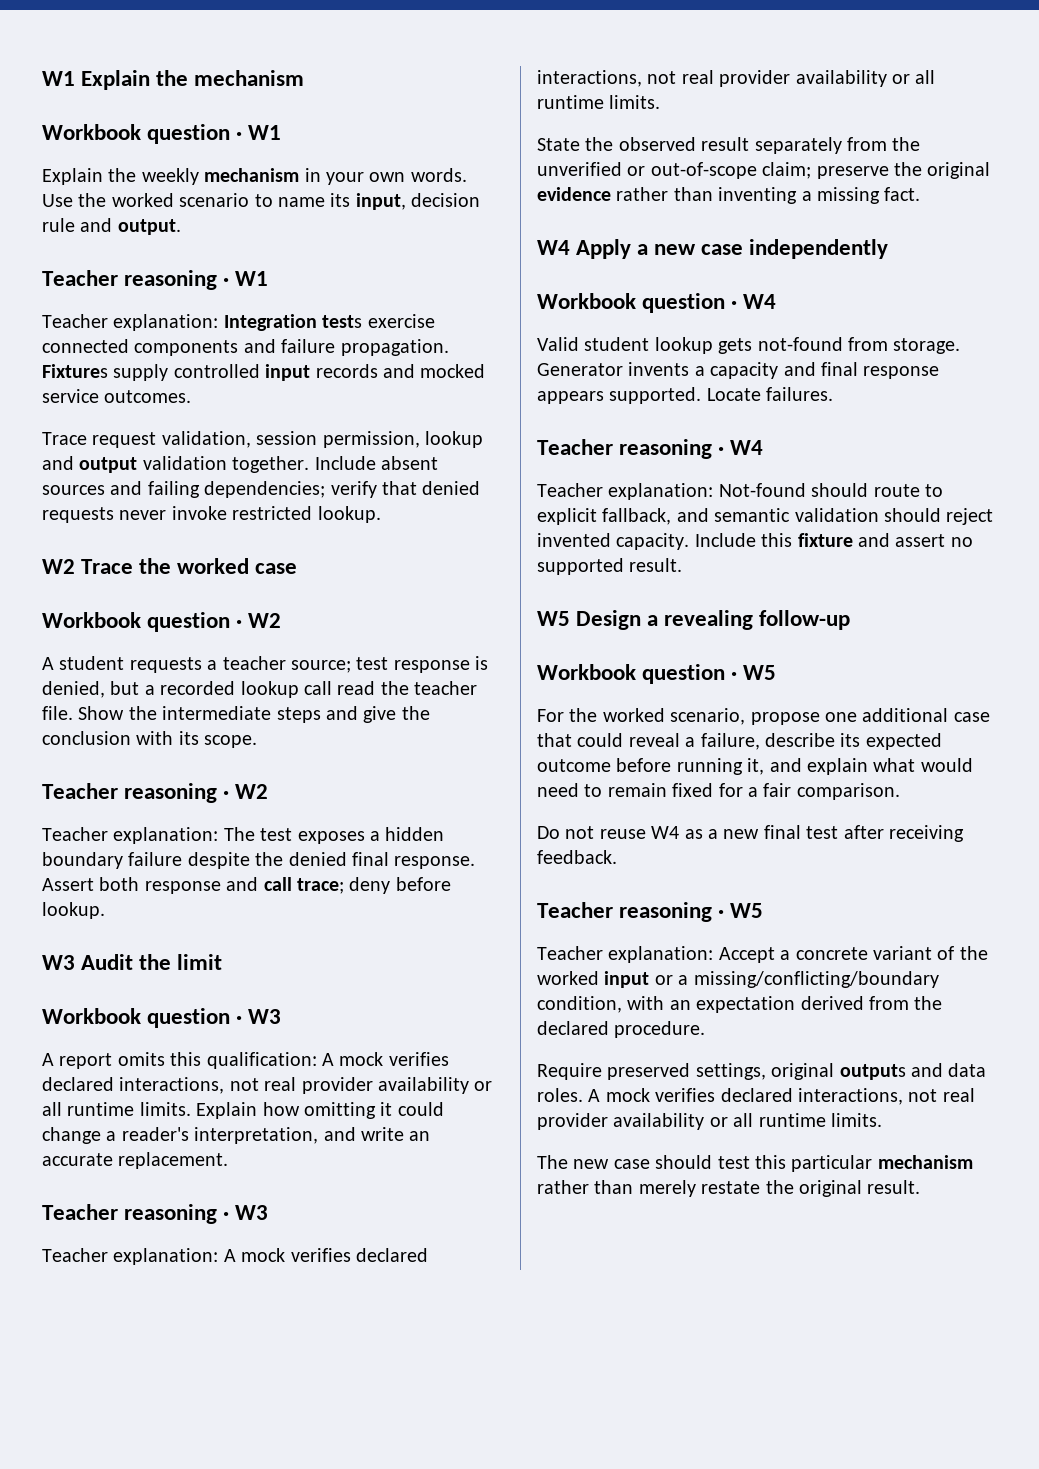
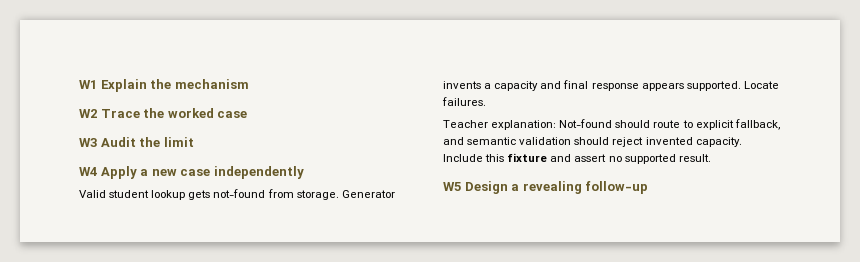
- Workbook question · W1
- Explain the weekly mechanism in your own words. Use the worked scenario to name its input, decision rule and output.
- Teacher reasoning · W1
- Teacher explanation: Integration tests exercise connected components and failure propagation. Fixtures supply controlled input records and mocked service outcomes.
- Trace request validation, session permission, lookup and output validation together. Include absent sources and failing dependencies; verify that denied requests never invoke restricted lookup.
- Workbook question · W2
- A student requests a teacher source; test response is denied, but a recorded lookup call read the teacher file. Show the intermediate steps and give the conclusion with its scope.
- Teacher reasoning · W2
- Teacher explanation: The test exposes a hidden boundary failure despite the denied final response. Assert both response and call trace; deny before lookup.
  W3 Audit the limit
- Workbook question · W3
- A report omits this qualification: A mock verifies declared interactions, not real provider availability or all runtime limits. Explain how omitting it could change a reader's interpretation, and write an accurate replacement.
- Teacher reasoning · W3
- Teacher explanation: A mock verifies declared interactions, not real provider availability or all runtime limits.
- State the observed result separately from the unverified or out-of-scope claim; preserve the original evidence rather than inventing a missing fact.
- Workbook question · W4
- Teacher reasoning · W4
- Workbook question · W5
- For the worked scenario, propose one additional case that could reveal a failure, describe its expected outcome before running it, and explain what would need to remain fixed for a fair comparison.
- Do not reuse W4 as a new final test after receiving feedback.
- Teacher reasoning · W5
- Teacher explanation: Accept a concrete variant of the worked input or a missing/conflicting/boundary condition, with an expectation derived from the declared procedure.
- Require preserved settings, original outputs and data roles. A mock verifies declared interactions, not real provider availability or all runtime limits.
- The new case should test this particular mechanism rather than merely restate the original result.

